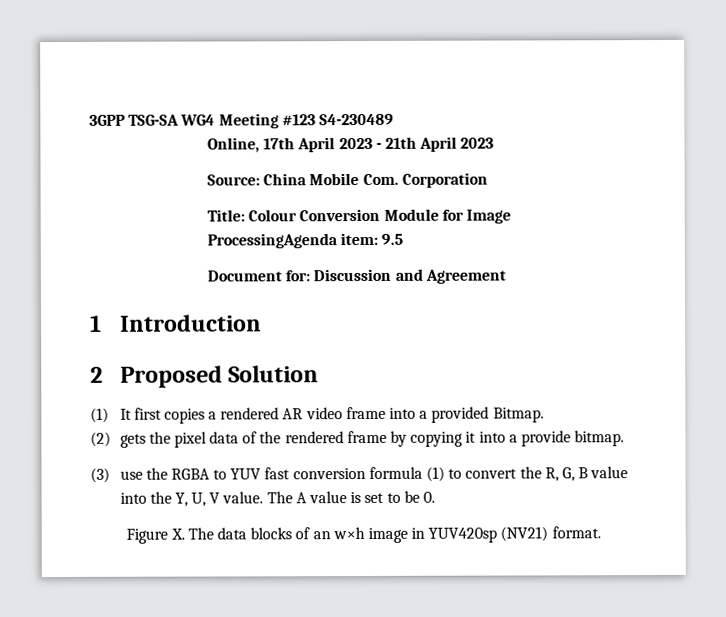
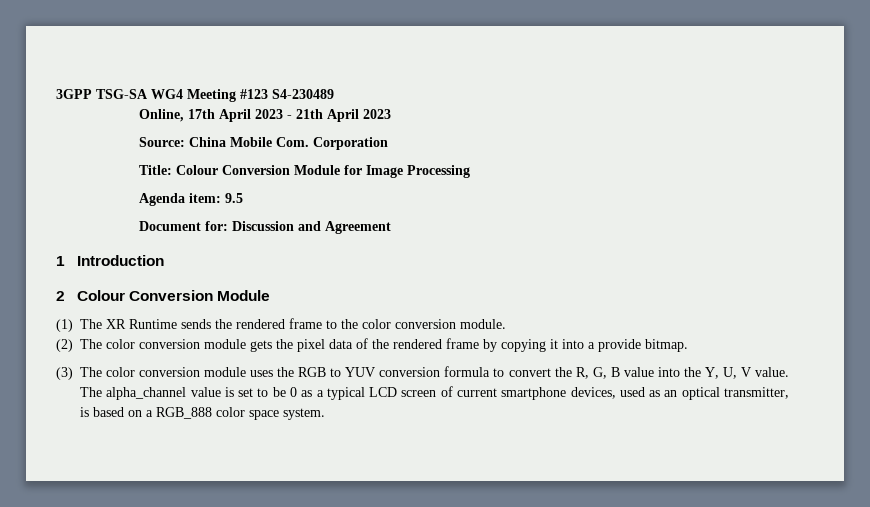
- Title: Colour Conversion Module for Image ProcessingAgenda item: 9.5
+ Title: Colour Conversion Module for Image Processing
+ Agenda item: 9.5
- 2 Proposed Solution
- (1) It first copies a rendered AR video frame into a provided Bitmap.
- (2) gets the pixel data of the rendered frame by copying it into a provide bitmap.
+ 2 Colour Conversion Module
+ (1) The XR Runtime sends the rendered frame to the color conversion module.
+ (2) The color conversion module gets the pixel data of the rendered frame by copying it into a provide bitmap.
- (3) use the RGBA to YUV fast conversion formula (1) to convert the R, G, B value into the Y, U, V value.
+ (3) The color conversion module uses the RGB to YUV conversion formula to convert the R, G, B value into the Y, U, V value.
- The A value is set to be 0.
- Figure X. The data blocks of an w×h image in YUV420sp (NV21) format.
+ The alpha_channel value is set to be 0 as a typical LCD screen of current smartphone devices, used as an optical transmitter, is based on a RGB_888 color space system.

